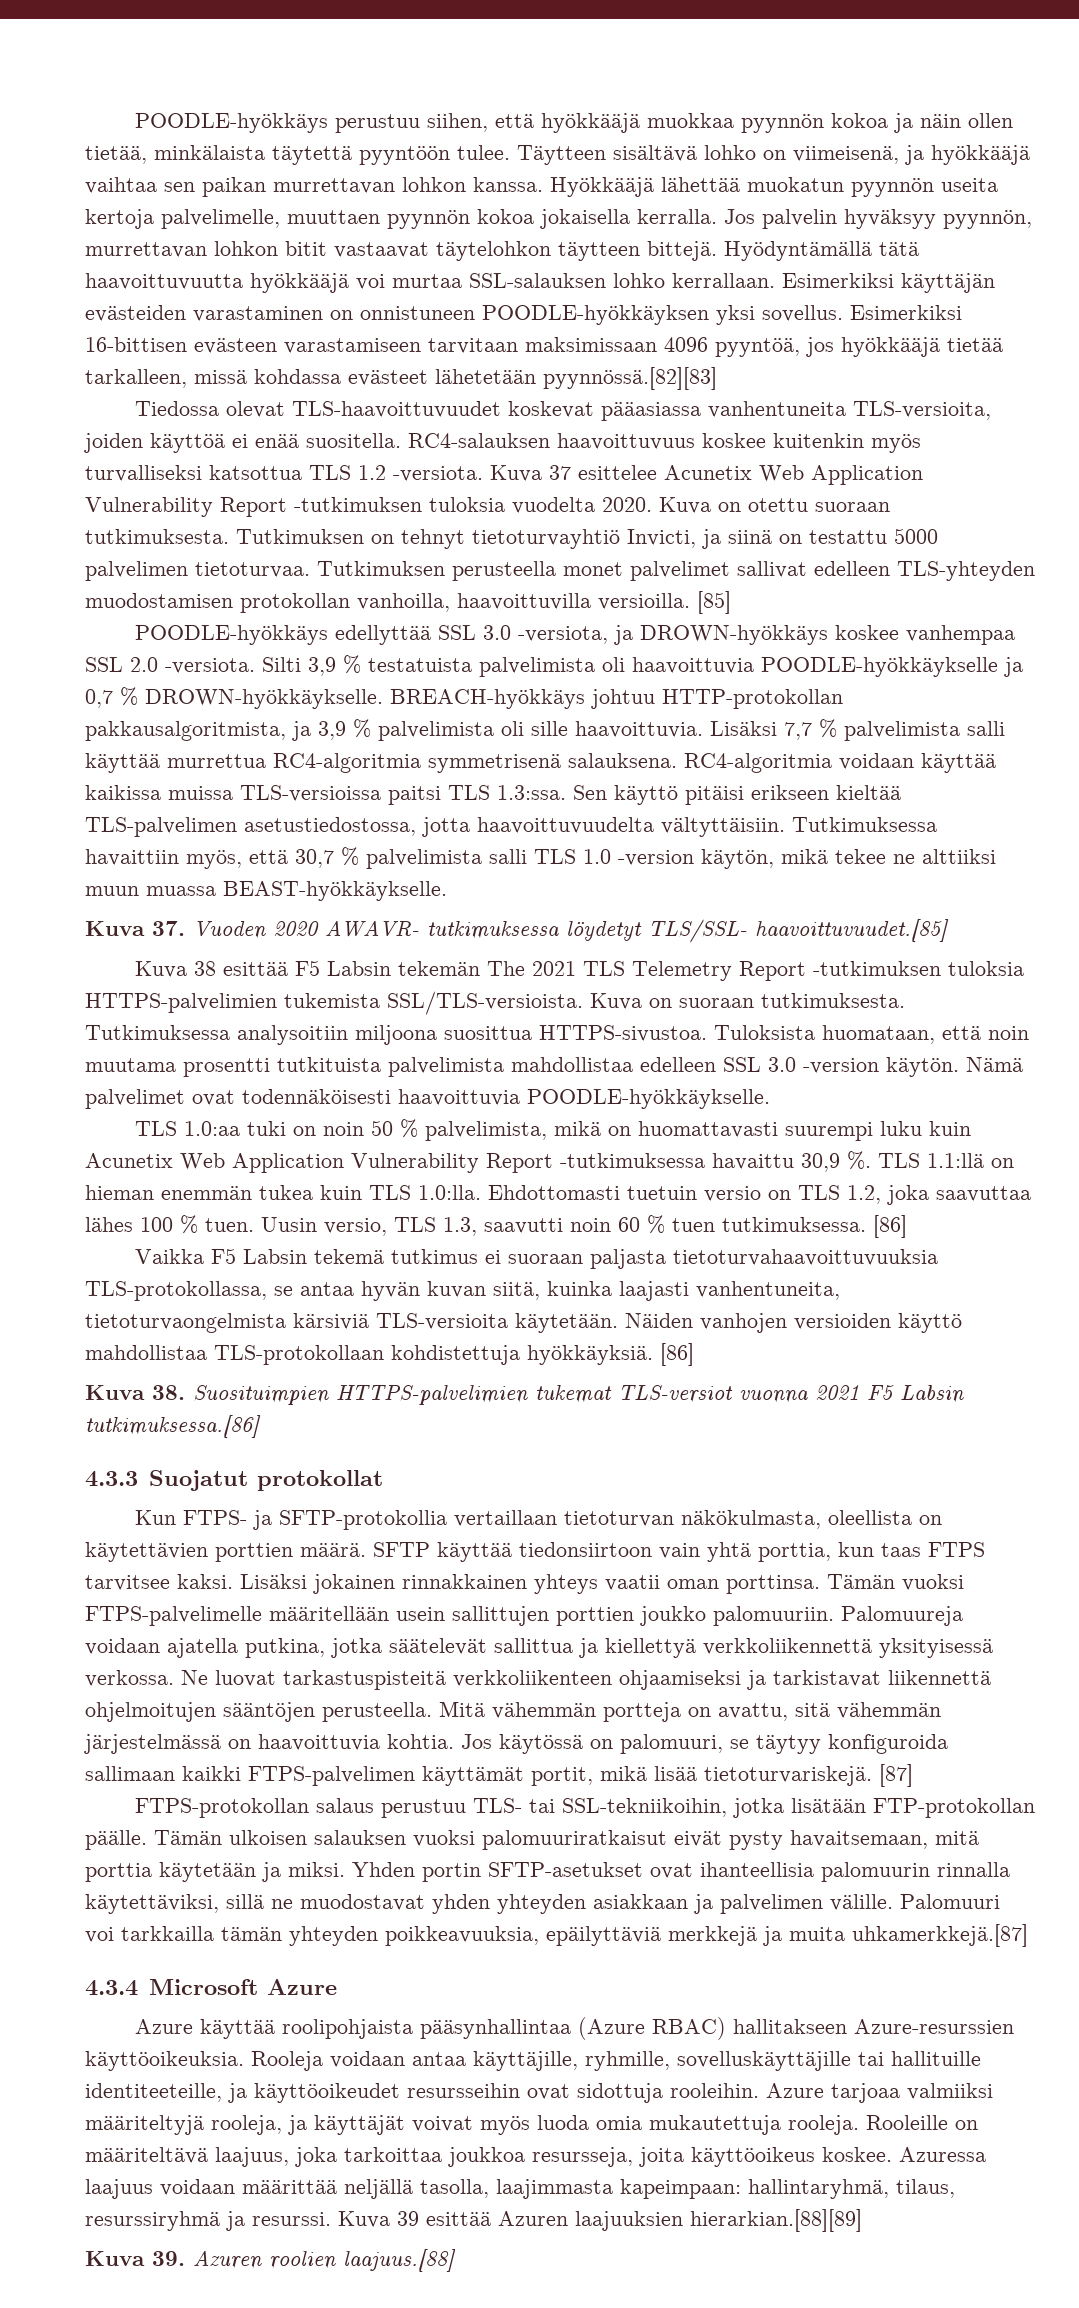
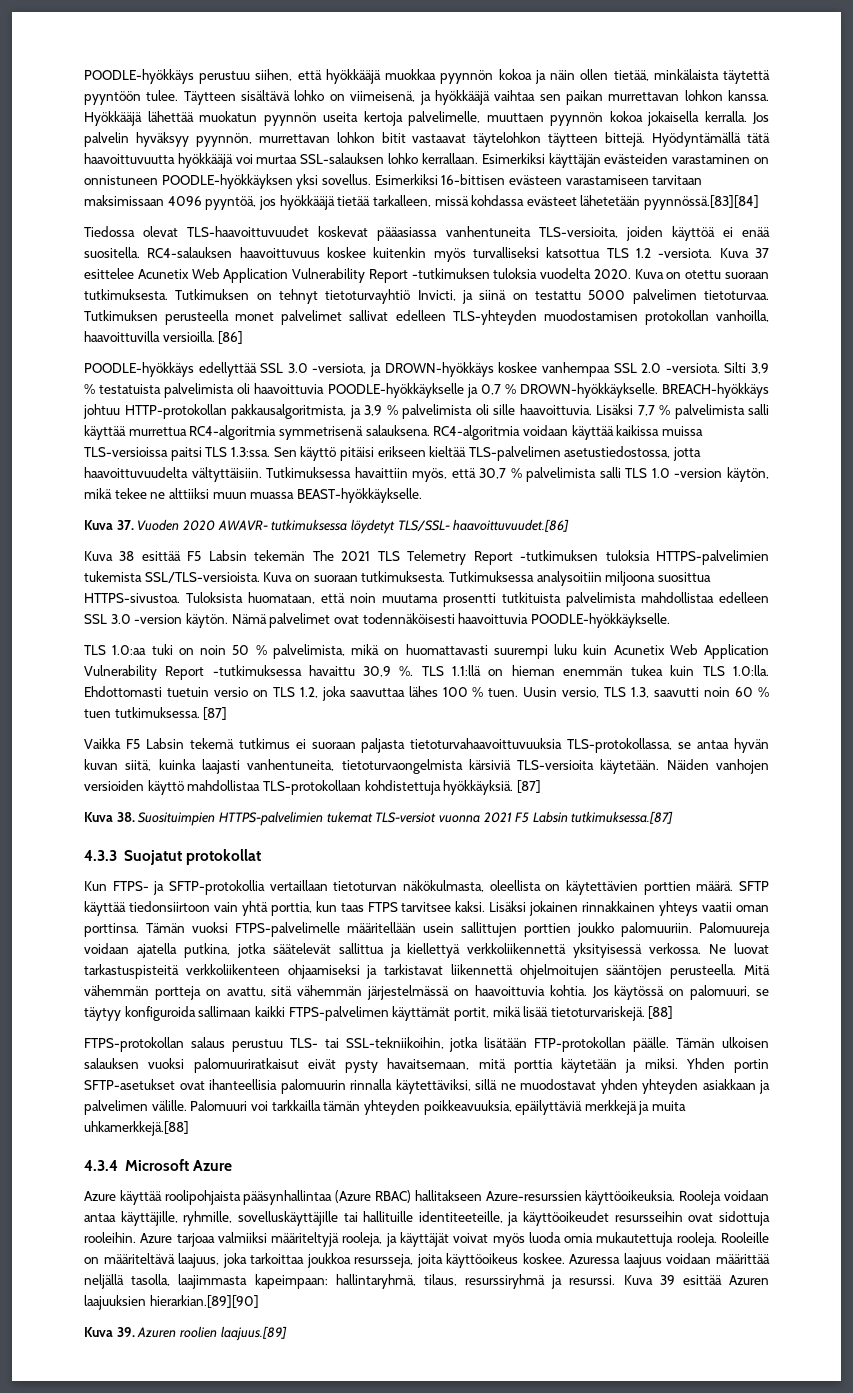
- Esimerkiksi 16-bittisen evästeen varastamiseen tarvitaan maksimissaan 4096 pyyntöä, jos hyökkääjä tietää tarkalleen, missä kohdassa evästeet lähetetään pyynnössä.[82][83]
+ Esimerkiksi 16-bittisen evästeen varastamiseen tarvitaan maksimissaan 4096 pyyntöä, jos hyökkääjä tietää tarkalleen, missä kohdassa evästeet lähetetään pyynnössä.[83][84]
- [85]
+ [86]
- Kuva 37. Vuoden 2020 AWAVR- tutkimuksessa löydetyt TLS/SSL- haavoittuvuudet.[85]
+ Kuva 37. Vuoden 2020 AWAVR- tutkimuksessa löydetyt TLS/SSL- haavoittuvuudet.[86]
- Uusin versio, TLS 1.3, saavutti noin 60 % tuen tutkimuksessa. [86]
+ Uusin versio, TLS 1.3, saavutti noin 60 % tuen tutkimuksessa. [87]
- Näiden vanhojen versioiden käyttö mahdollistaa TLS-protokollaan kohdistettuja hyökkäyksiä. [86]
+ Näiden vanhojen versioiden käyttö mahdollistaa TLS-protokollaan kohdistettuja hyökkäyksiä. [87]
- Kuva 38. Suosituimpien HTTPS-palvelimien tukemat TLS-versiot vuonna 2021 F5 Labsin tutkimuksessa.[86]
+ Kuva 38. Suosituimpien HTTPS-palvelimien tukemat TLS-versiot vuonna 2021 F5 Labsin tutkimuksessa.[87]
- [87]
+ [88]
- Palomuuri voi tarkkailla tämän yhteyden poikkeavuuksia, epäilyttäviä merkkejä ja muita uhkamerkkejä.[87]
+ Palomuuri voi tarkkailla tämän yhteyden poikkeavuuksia, epäilyttäviä merkkejä ja muita uhkamerkkejä.[88]
- Kuva 39 esittää Azuren laajuuksien hierarkian.[88][89]
+ Kuva 39 esittää Azuren laajuuksien hierarkian.[89][90]
- Kuva 39. Azuren roolien laajuus.[88]
+ Kuva 39. Azuren roolien laajuus.[89]

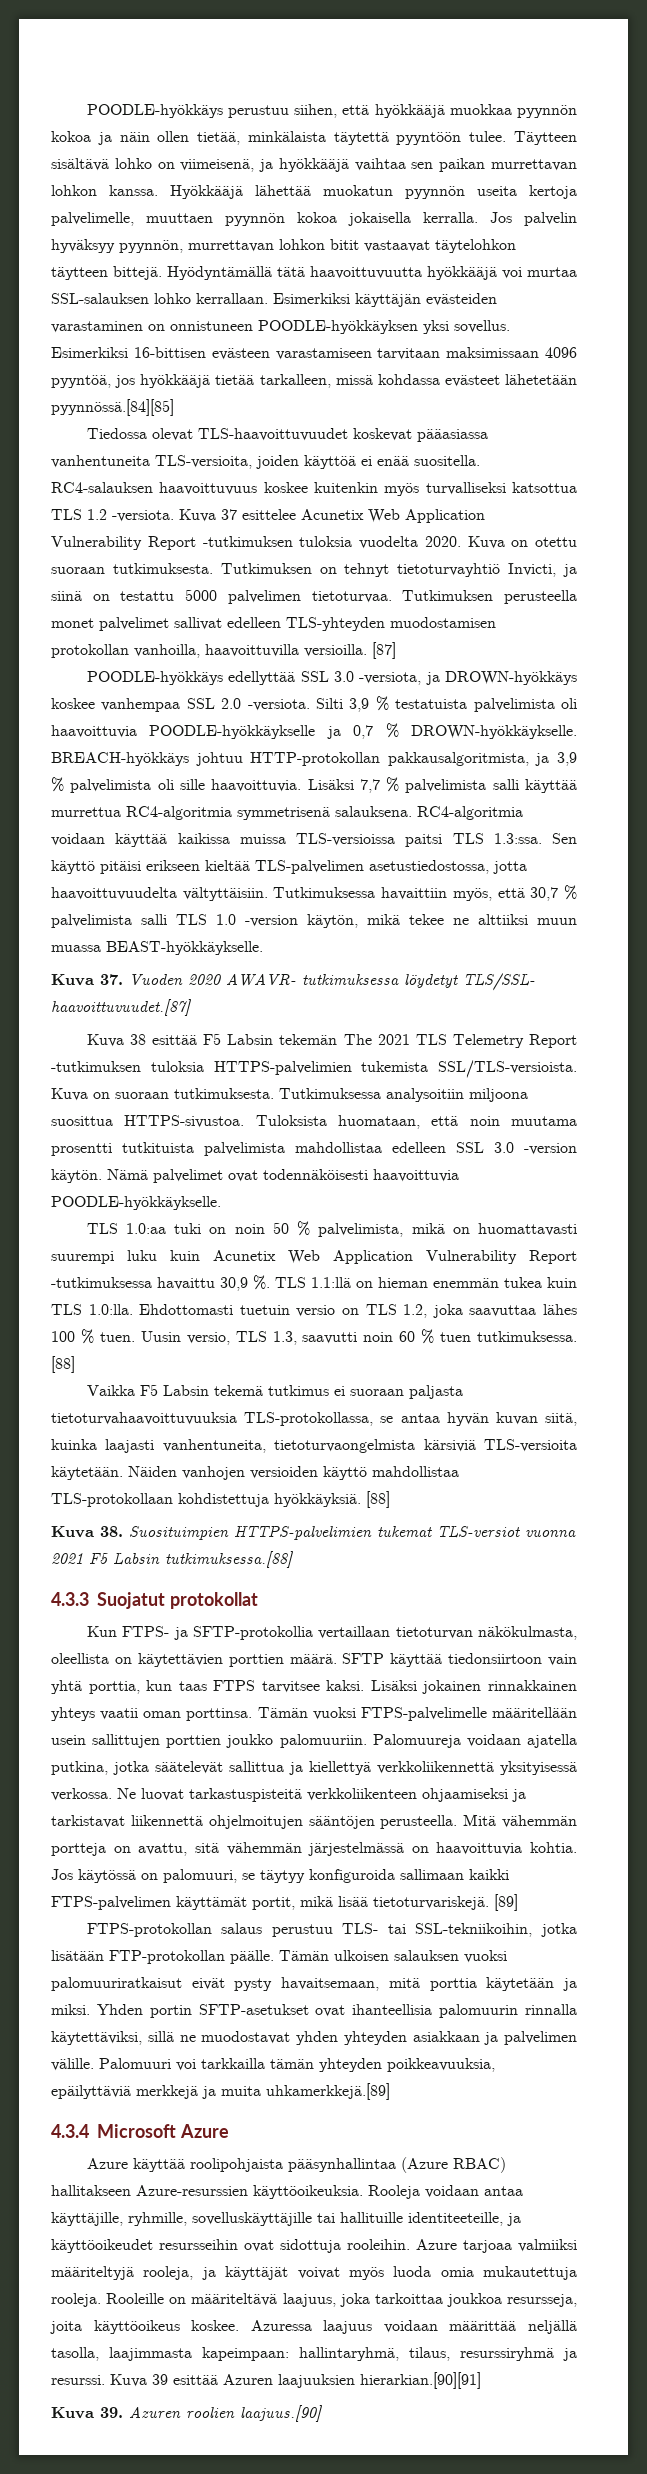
- Esimerkiksi 16-bittisen evästeen varastamiseen tarvitaan maksimissaan 4096 pyyntöä, jos hyökkääjä tietää tarkalleen, missä kohdassa evästeet lähetetään pyynnössä.[83][84]
+ Esimerkiksi 16-bittisen evästeen varastamiseen tarvitaan maksimissaan 4096 pyyntöä, jos hyökkääjä tietää tarkalleen, missä kohdassa evästeet lähetetään pyynnössä.[84][85]
- [86]
+ [87]
- Kuva 37. Vuoden 2020 AWAVR- tutkimuksessa löydetyt TLS/SSL- haavoittuvuudet.[86]
+ Kuva 37. Vuoden 2020 AWAVR- tutkimuksessa löydetyt TLS/SSL- haavoittuvuudet.[87]
- Uusin versio, TLS 1.3, saavutti noin 60 % tuen tutkimuksessa. [87]
+ Uusin versio, TLS 1.3, saavutti noin 60 % tuen tutkimuksessa. [88]
- Näiden vanhojen versioiden käyttö mahdollistaa TLS-protokollaan kohdistettuja hyökkäyksiä. [87]
+ Näiden vanhojen versioiden käyttö mahdollistaa TLS-protokollaan kohdistettuja hyökkäyksiä. [88]
- Kuva 38. Suosituimpien HTTPS-palvelimien tukemat TLS-versiot vuonna 2021 F5 Labsin tutkimuksessa.[87]
+ Kuva 38. Suosituimpien HTTPS-palvelimien tukemat TLS-versiot vuonna 2021 F5 Labsin tutkimuksessa.[88]
- [88]
+ [89]
- Palomuuri voi tarkkailla tämän yhteyden poikkeavuuksia, epäilyttäviä merkkejä ja muita uhkamerkkejä.[88]
+ Palomuuri voi tarkkailla tämän yhteyden poikkeavuuksia, epäilyttäviä merkkejä ja muita uhkamerkkejä.[89]
- Kuva 39 esittää Azuren laajuuksien hierarkian.[89][90]
+ Kuva 39 esittää Azuren laajuuksien hierarkian.[90][91]
- Kuva 39. Azuren roolien laajuus.[89]
+ Kuva 39. Azuren roolien laajuus.[90]

